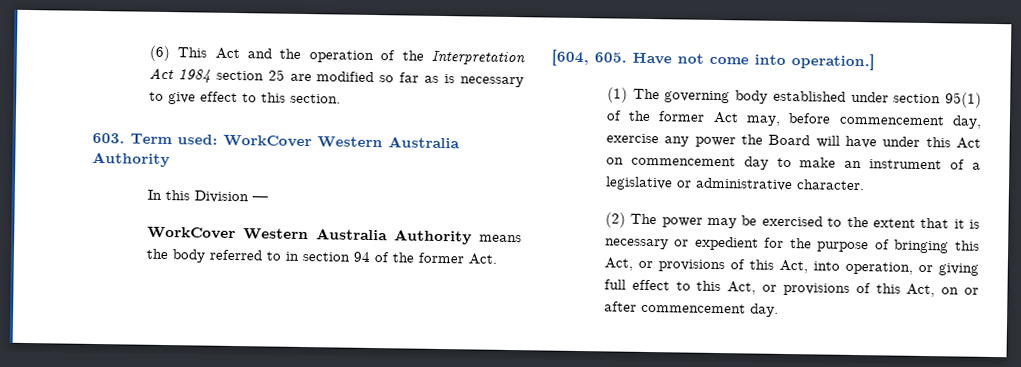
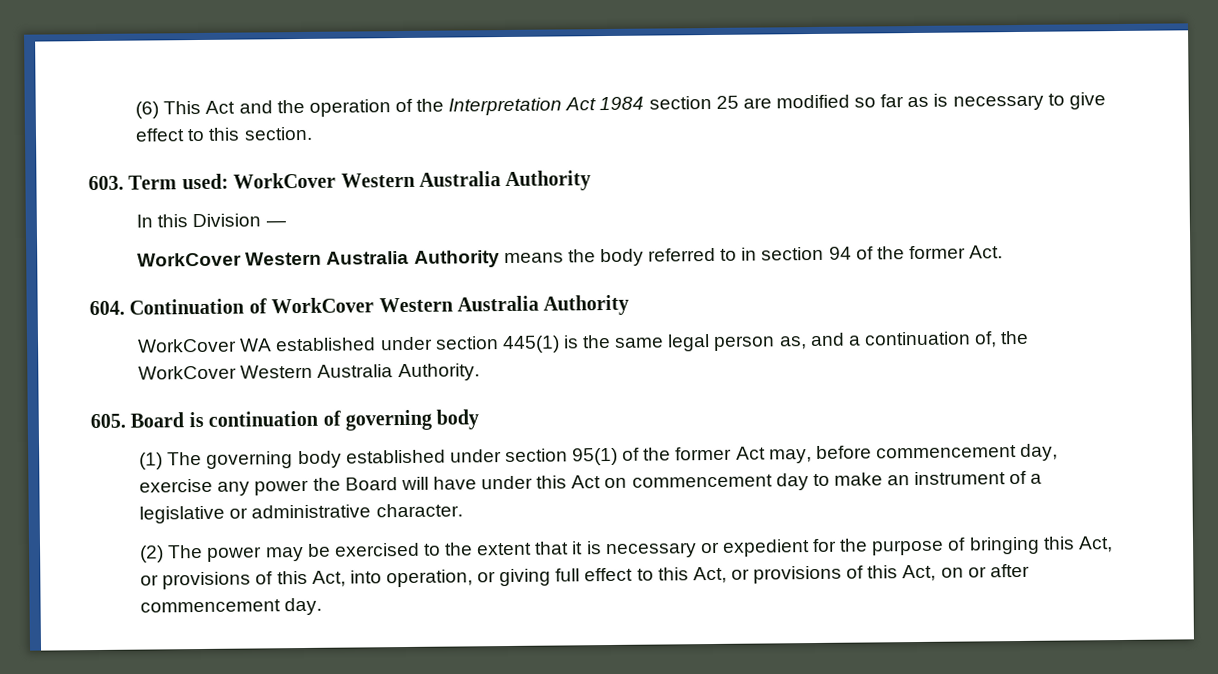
- [604, 605. Have not come into operation.]
+ 604. Continuation of WorkCover Western Australia Authority
+ WorkCover WA established under section 445(1) is the same legal person as, and a continuation of, the WorkCover Western Australia Authority.
+ 605. Board is continuation of governing body

